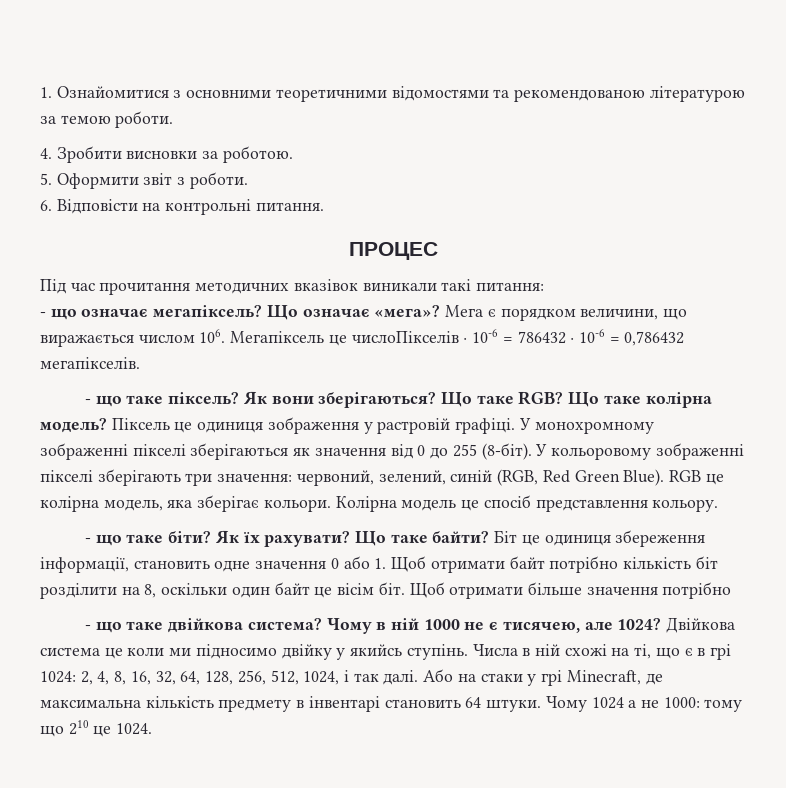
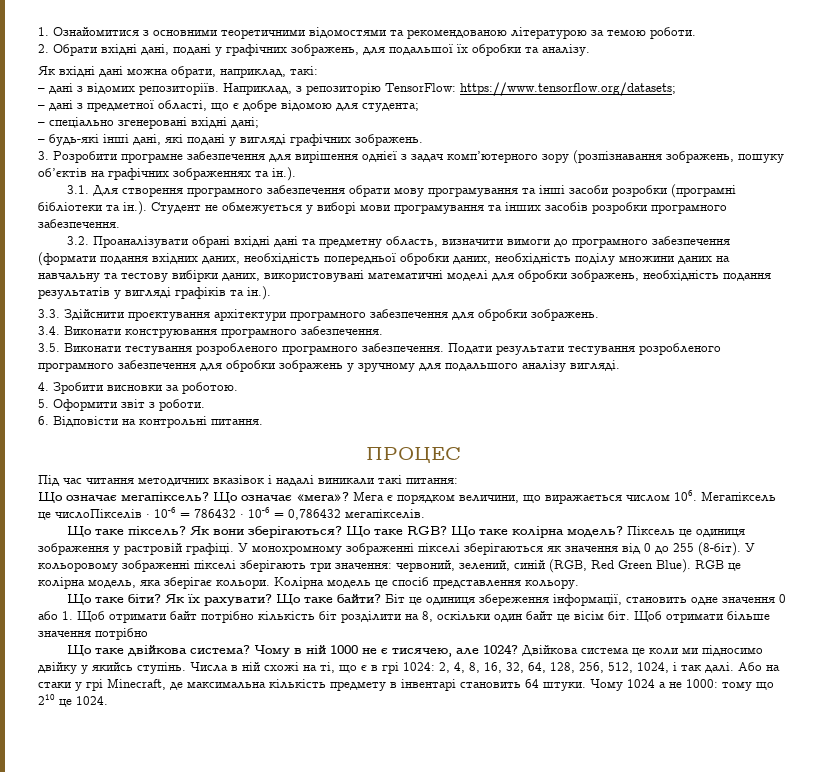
+ 2. Обрати вхідні дані, подані у графічних зображень, для подальшої їх обробки та аналізу.
+ Як вхідні дані можна обрати, наприклад, такі:
+ – дані з відомих репозиторіїв. Наприклад, з репозиторію TensorFlow: https://www.tensorflow.org/datasets;
+ – дані з предметної області, що є добре відомою для студента;
+ – спеціально згенеровані вхідні дані;
+ – будь-які інші дані, які подані у вигляді графічних зображень.
+ 3. Розробити програмне забезпечення для вирішення однієї з задач комп’ютерного зору (розпізнавання зображень, пошуку об’єктів на графічних зображеннях та ін.).
+ 3.1. Для створення програмного забезпечення обрати мову програмування та інші засоби розробки (програмні бібліотеки та ін.). Студент не обмежується у виборі мови програмування та інших засобів розробки програмного забезпечення.
+ 3.2. Проаналізувати обрані вхідні дані та предметну область, визначити вимоги до програмного забезпечення (формати подання вхідних даних, необхідність попередньої обробки даних, необхідність поділу множини даних на навчальну та тестову вибірки даних, використовувані математичні моделі для обробки зображень, необхідність подання результатів у вигляді графіків та ін.).
+ 3.3. Здійснити проєктування архітектури програмного забезпечення для обробки зображень.
+ 3.4. Виконати конструювання програмного забезпечення.
+ 3.5. Виконати тестування розробленого програмного забезпечення. Подати результати тестування розробленого програмного забезпечення для обробки зображень у зручному для подальшого аналізу вигляді.
- Під час прочитання методичних вказівок виникали такі питання:
+ Під час читання методичних вказівок і надалі виникали такі питання:
- - що означає мегапіксель?
+ Що означає мегапіксель?
- - що таке піксель?
+ Що таке піксель?
- - що таке біти?
+ Що таке біти?
- - що таке двійкова система?
+ Що таке двійкова система?

